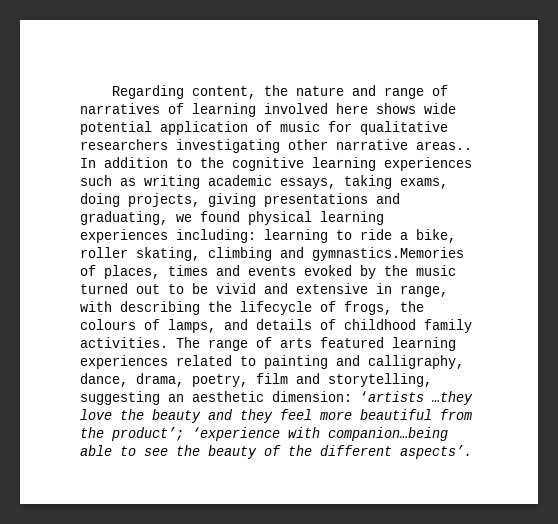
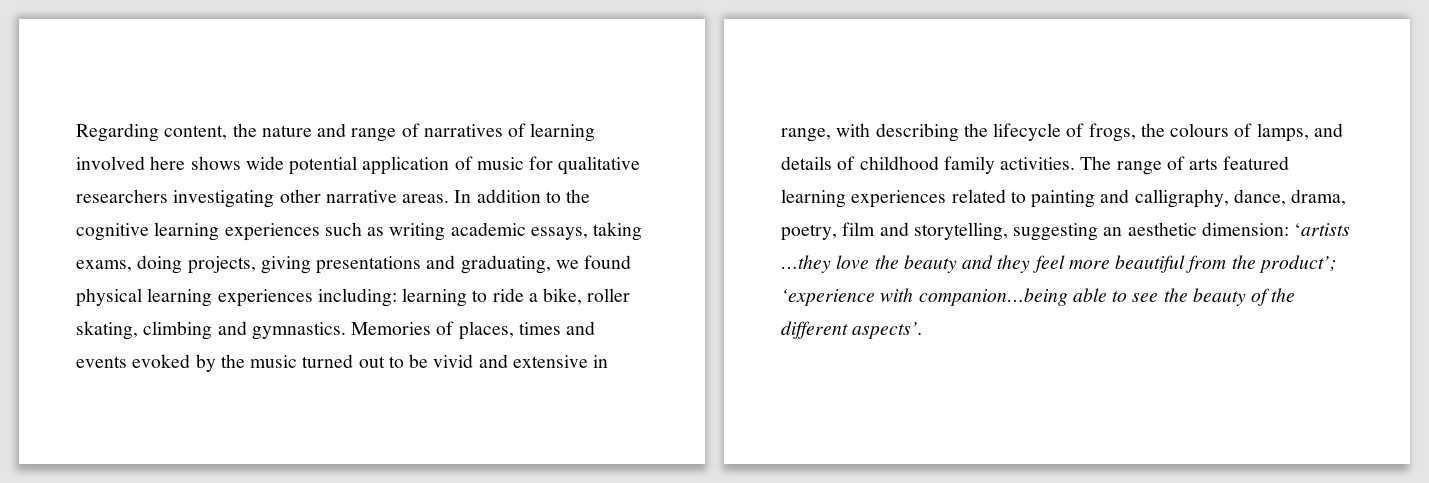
- Regarding content, the nature and range of narratives of learning involved here shows wide potential application of music for qualitative researchers investigating other narrative areas..
+ Regarding content, the nature and range of narratives of learning involved here shows wide potential application of music for qualitative researchers investigating other narrative areas.
- learning to ride a bike, roller skating, climbing and gymnastics.Memories of places, times and events evoked by the music turned out to be vivid and extensive in range, with describing the lifecycle of frogs, the colours of lamps, and details of childhood family activities.
+ learning to ride a bike, roller skating, climbing and gymnastics. Memories of places, times and events evoked by the music turned out to be vivid and extensive in range, with describing the lifecycle of frogs, the colours of lamps, and details of childhood family activities.

